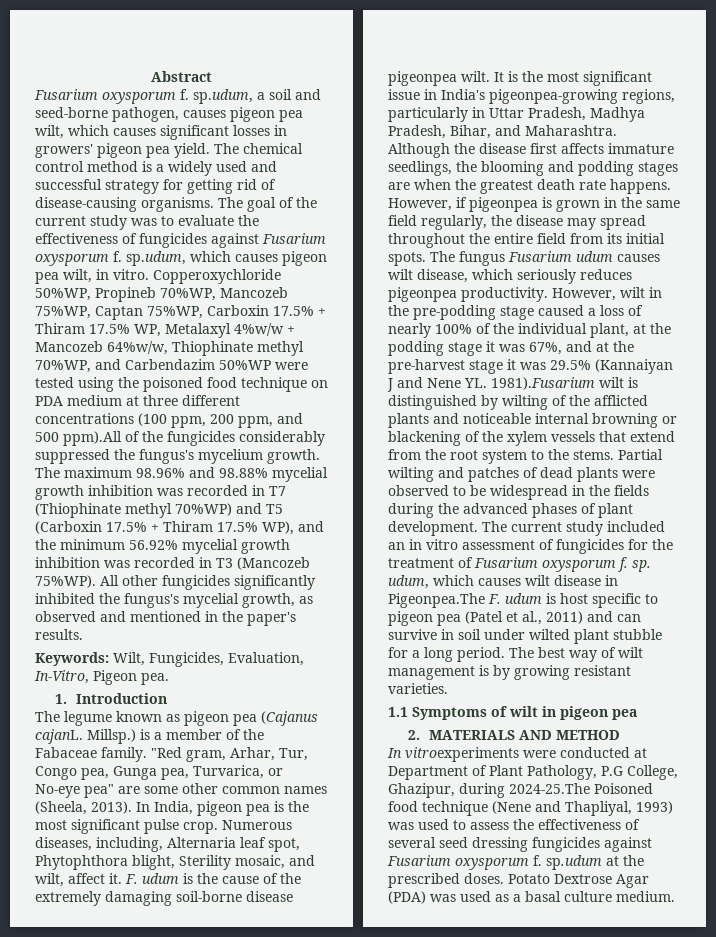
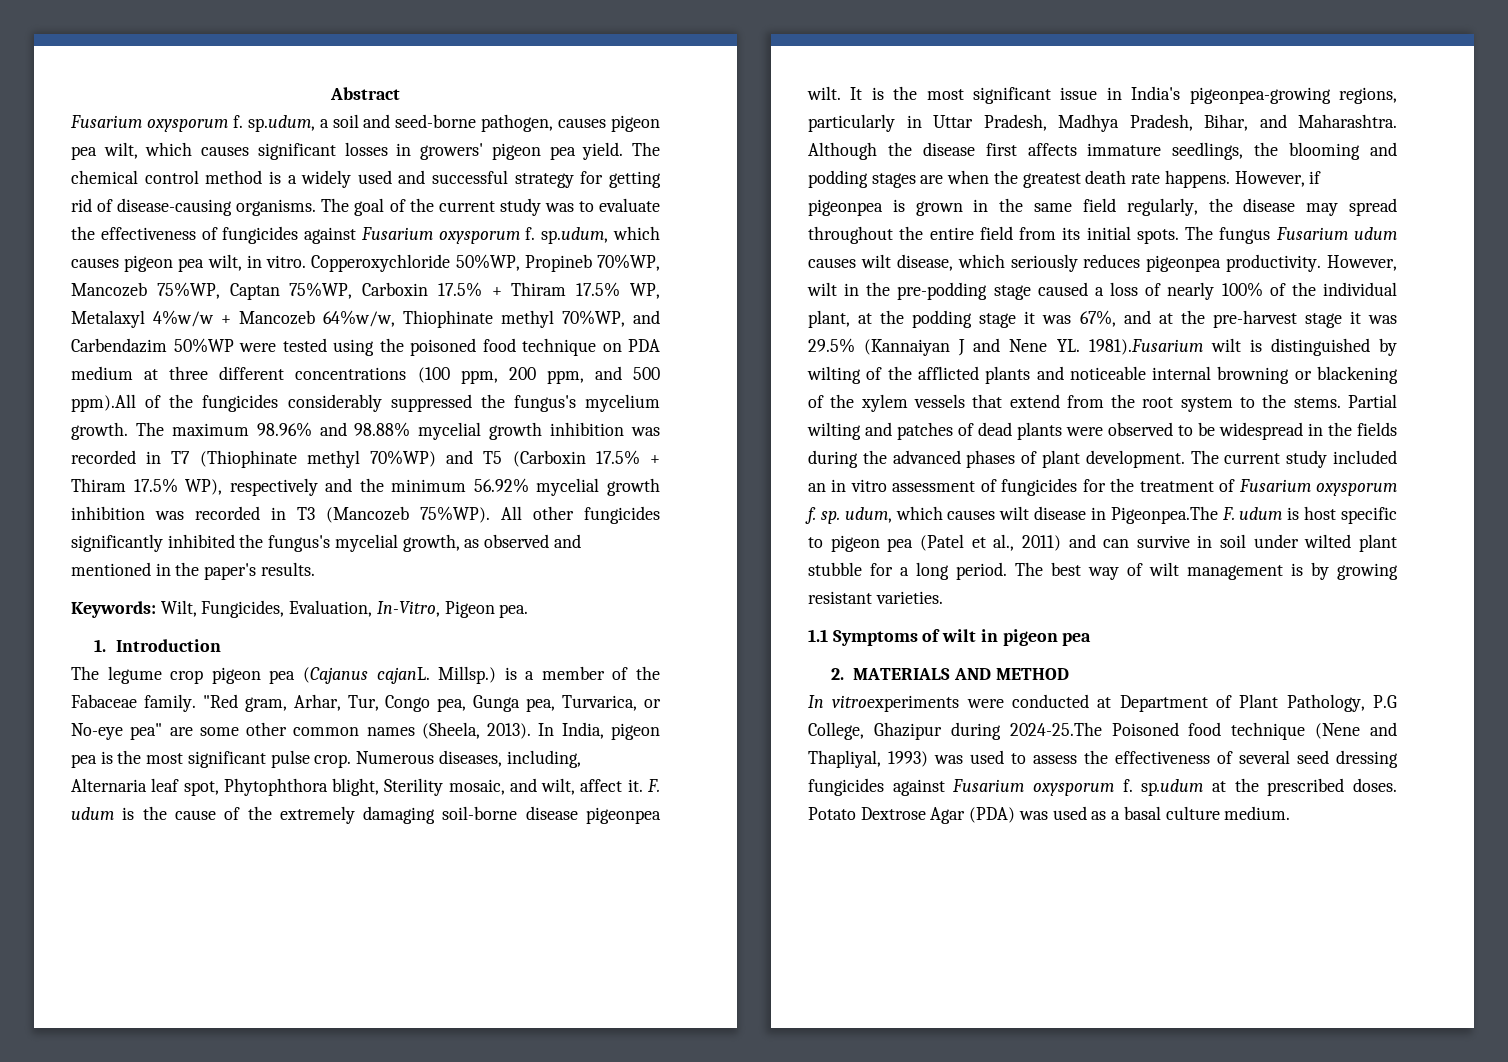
- The maximum 98.96% and 98.88% mycelial growth inhibition was recorded in T7 (Thiophinate methyl 70%WP) and T5 (Carboxin 17.5% + Thiram 17.5% WP), and the minimum 56.92% mycelial growth inhibition was recorded in T3 (Mancozeb 75%WP).
+ The maximum 98.96% and 98.88% mycelial growth inhibition was recorded in T7 (Thiophinate methyl 70%WP) and T5 (Carboxin 17.5% + Thiram 17.5% WP), respectively and the minimum 56.92% mycelial growth inhibition was recorded in T3 (Mancozeb 75%WP).
- The legume known as pigeon pea (Cajanus cajanL.
+ The legume crop pigeon pea (Cajanus cajanL.
- In vitroexperiments were conducted at Department of Plant Pathology, P.G College, Ghazipur, during 2024-25.The Poisoned food technique (Nene and Thapliyal, 1993) was used to assess the effectiveness of several seed dressing fungicides against Fusarium oxysporum f. sp.udum at the prescribed doses.
+ In vitroexperiments were conducted at Department of Plant Pathology, P.G College, Ghazipur during 2024-25.The Poisoned food technique (Nene and Thapliyal, 1993) was used to assess the effectiveness of several seed dressing fungicides against Fusarium oxysporum f. sp.udum at the prescribed doses.

